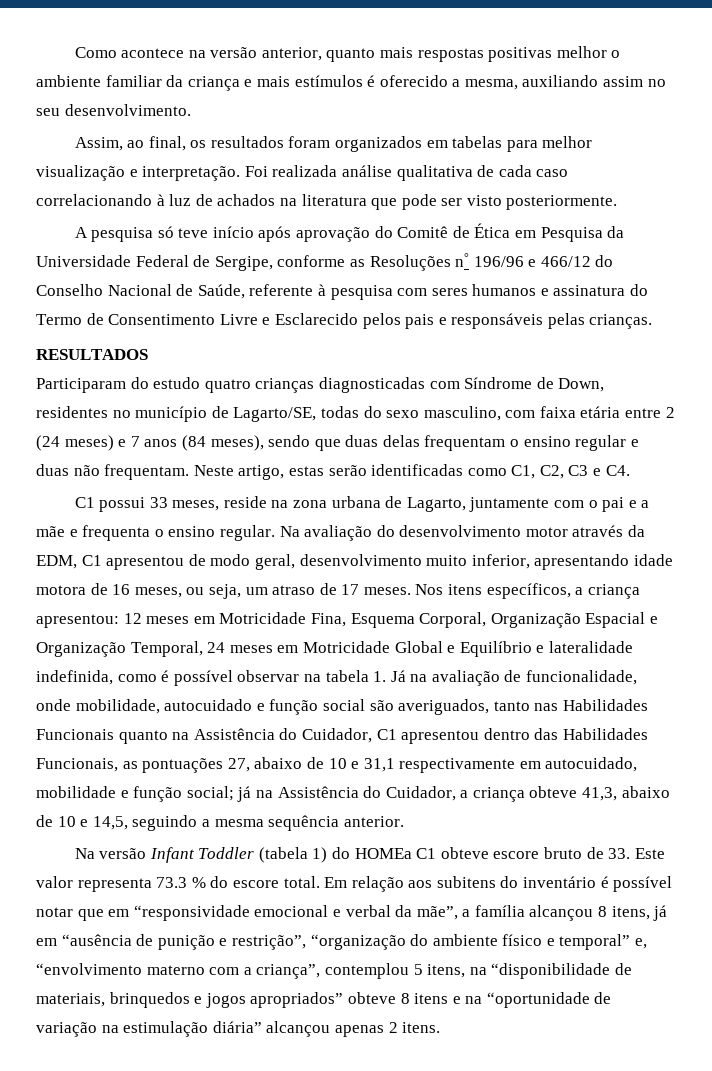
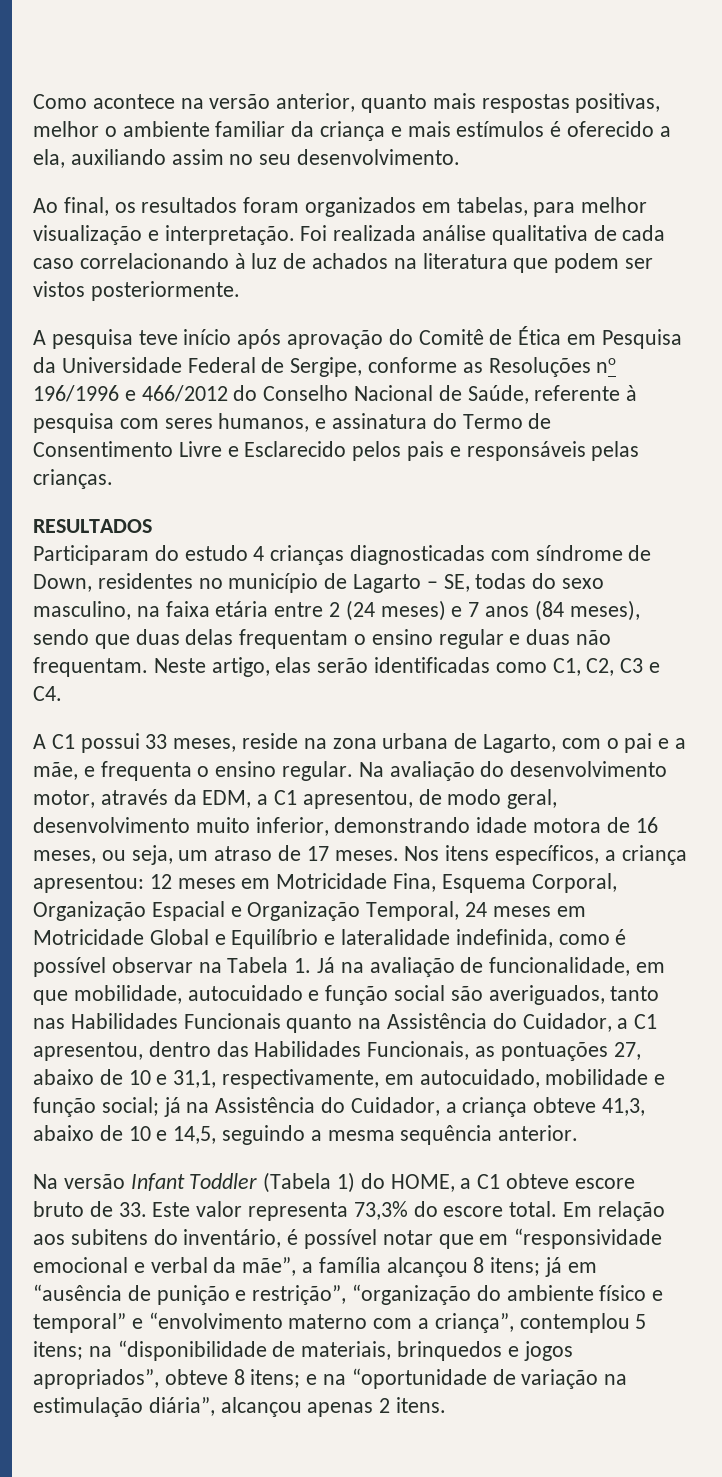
- Como acontece na versão anterior, quanto mais respostas positivas melhor o ambiente familiar da criança e mais estímulos é oferecido a mesma, auxiliando assim no seu desenvolvimento.
+ Como acontece na versão anterior, quanto mais respostas positivas, melhor o ambiente familiar da criança e mais estímulos é oferecido a ela, auxiliando assim no seu desenvolvimento.
- Assim, ao final, os resultados foram organizados em tabelas para melhor visualização e interpretação.
+ Ao final, os resultados foram organizados em tabelas, para melhor visualização e interpretação.
- Foi realizada análise qualitativa de cada caso correlacionando à luz de achados na literatura que pode ser visto posteriormente.
+ Foi realizada análise qualitativa de cada caso correlacionando à luz de achados na literatura que podem ser vistos posteriormente.
- A pesquisa só teve início após aprovação do Comitê de Ética em Pesquisa da Universidade Federal de Sergipe, conforme as Resoluções n° 196/96 e 466/12 do Conselho Nacional de Saúde, referente à pesquisa com seres humanos e assinatura do Termo de Consentimento Livre e Esclarecido pelos pais e responsáveis pelas crianças.
+ A pesquisa teve início após aprovação do Comitê de Ética em Pesquisa da Universidade Federal de Sergipe, conforme as Resoluções no 196/1996 e 466/2012 do Conselho Nacional de Saúde, referente à pesquisa com seres humanos, e assinatura do Termo de Consentimento Livre e Esclarecido pelos pais e responsáveis pelas crianças.
- Participaram do estudo quatro crianças diagnosticadas com Síndrome de Down, residentes no município de Lagarto/SE, todas do sexo masculino, com faixa etária entre 2 (24 meses) e 7 anos (84 meses), sendo que duas delas frequentam o ensino regular e duas não frequentam.
+ Participaram do estudo 4 crianças diagnosticadas com síndrome de Down, residentes no município de Lagarto – SE, todas do sexo masculino, na faixa etária entre 2 (24 meses) e 7 anos (84 meses), sendo que duas delas frequentam o ensino regular e duas não frequentam.
- Neste artigo, estas serão identificadas como C1, C2, C3 e C4.
+ Neste artigo, elas serão identificadas como C1, C2, C3 e C4.
- C1 possui 33 meses, reside na zona urbana de Lagarto, juntamente com o pai e a mãe e frequenta o ensino regular.
+ A C1 possui 33 meses, reside na zona urbana de Lagarto, com o pai e a mãe, e frequenta o ensino regular.
- Na avaliação do desenvolvimento motor através da EDM, C1 apresentou de modo geral, desenvolvimento muito inferior, apresentando idade motora de 16 meses, ou seja, um atraso de 17 meses.
+ Na avaliação do desenvolvimento motor, através da EDM, a C1 apresentou, de modo geral, desenvolvimento muito inferior, demonstrando idade motora de 16 meses, ou seja, um atraso de 17 meses.
- 12 meses em Motricidade Fina, Esquema Corporal, Organização Espacial e Organização Temporal, 24 meses em Motricidade Global e Equilíbrio e lateralidade indefinida, como é possível observar na tabela 1. Já na avaliação de funcionalidade, onde mobilidade, autocuidado e função social são averiguados, tanto nas Habilidades Funcionais quanto na Assistência do Cuidador, C1 apresentou dentro das Habilidades Funcionais, as pontuações 27, abaixo de 10 e 31,1 respectivamente em autocuidado, mobilidade e função social;
+ 12 meses em Motricidade Fina, Esquema Corporal, Organização Espacial e Organização Temporal, 24 meses em Motricidade Global e Equilíbrio e lateralidade indefinida, como é possível observar na Tabela 1. Já na avaliação de funcionalidade, em que mobilidade, autocuidado e função social são averiguados, tanto nas Habilidades Funcionais quanto na Assistência do Cuidador, a C1 apresentou, dentro das Habilidades Funcionais, as pontuações 27, abaixo de 10 e 31,1, respectivamente, em autocuidado, mobilidade e função social;
- Na versão Infant Toddler (tabela 1) do HOMEa C1 obteve escore bruto de 33. Este valor representa 73.3 % do escore total.
+ Na versão Infant Toddler (Tabela 1) do HOME, a C1 obteve escore bruto de 33. Este valor representa 73,3% do escore total.
- Em relação aos subitens do inventário é possível notar que em “responsividade emocional e verbal da mãe”, a família alcançou 8 itens, já em “ausência de punição e restrição”, “organização do ambiente físico e temporal” e, “envolvimento materno com a criança”, contemplou 5 itens, na “disponibilidade de materiais, brinquedos e jogos apropriados” obteve 8 itens e na “oportunidade de variação na estimulação diária” alcançou apenas 2 itens.
+ Em relação aos subitens do inventário, é possível notar que em “responsividade emocional e verbal da mãe”, a família alcançou 8 itens; já em “ausência de punição e restrição”, “organização do ambiente físico e temporal” e “envolvimento materno com a criança”, contemplou 5 itens; na “disponibilidade de materiais, brinquedos e jogos apropriados”, obteve 8 itens; e na “oportunidade de variação na estimulação diária”, alcançou apenas 2 itens.

